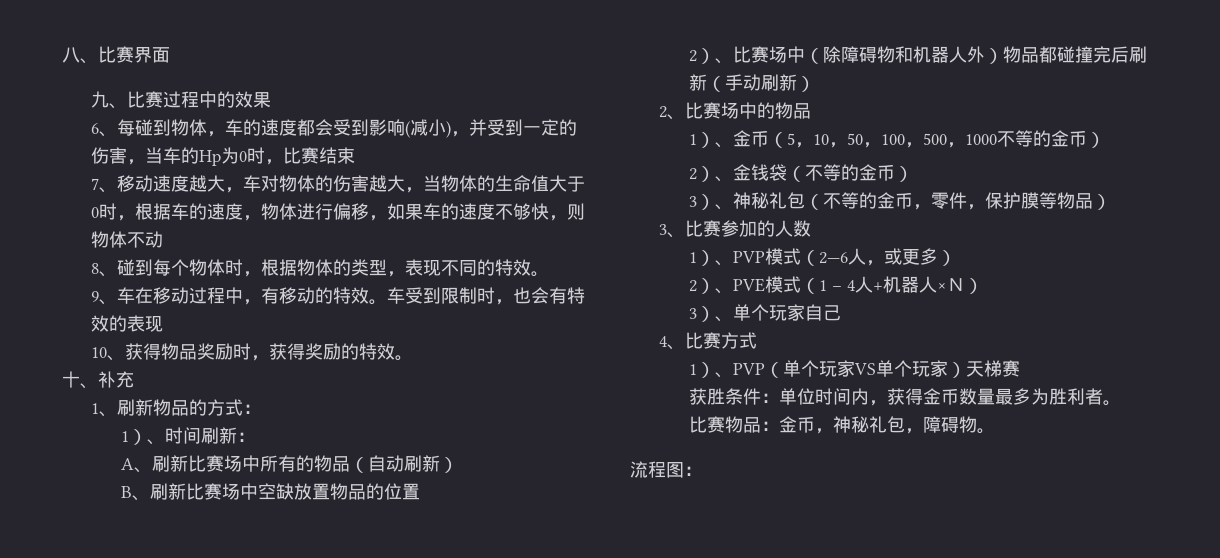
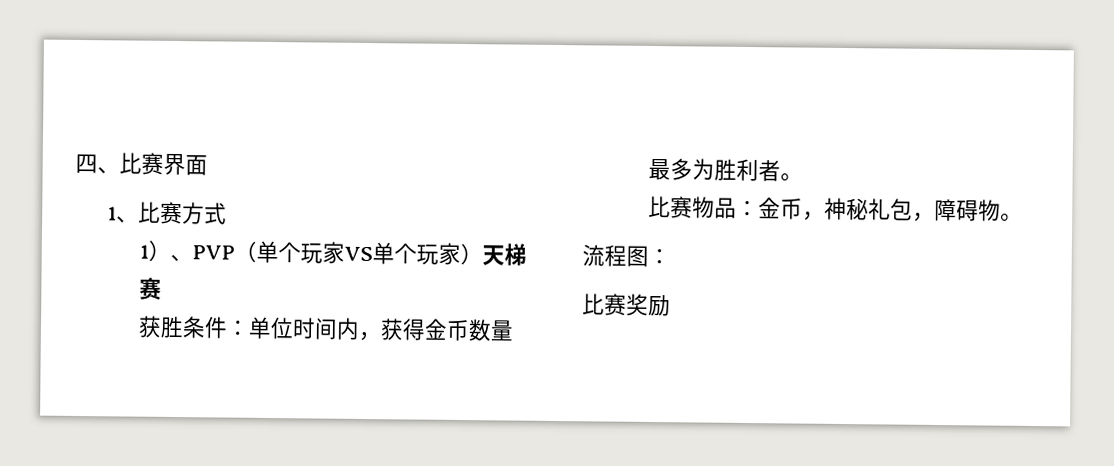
- 八、比赛界面
+ 四、比赛界面
- 九、比赛过程中的效果
- 6、每碰到物体，车的速度都会受到影响(减小)，并受到一定的伤害，当车的Hp为0时，比赛结束
- 7、移动速度越大，车对物体的伤害越大，当物体的生命值大于0时，根据车的速度，物体进行偏移，如果车的速度不够快，则物体不动
- 8、碰到每个物体时，根据物体的类型，表现不同的特效。
- 9、车在移动过程中，有移动的特效。车受到限制时，也会有特效的表现
- 10、获得物品奖励时，获得奖励的特效。
- 十、补充
- 1、刷新物品的方式：
- 1）、时间刷新：
- A、刷新比赛场中所有的物品（自动刷新）
- B、刷新比赛场中空缺放置物品的位置
- 2）、比赛场中（除障碍物和机器人外）物品都碰撞完后刷新（手动刷新）
- 2、比赛场中的物品
- 1）、金币（5，10，50，100，500，1000不等的金币）
- 2）、金钱袋（不等的金币）
- 3）、神秘礼包（不等的金币，零件，保护膜等物品）
- 3、比赛参加的人数
- 1）、PVP模式（2—6人，或更多）
- 2）、PVE模式（1 – 4人+机器人×Ｎ）
- 3）、单个玩家自己
- 4、比赛方式
+ 1、比赛方式
+ 比赛奖励

